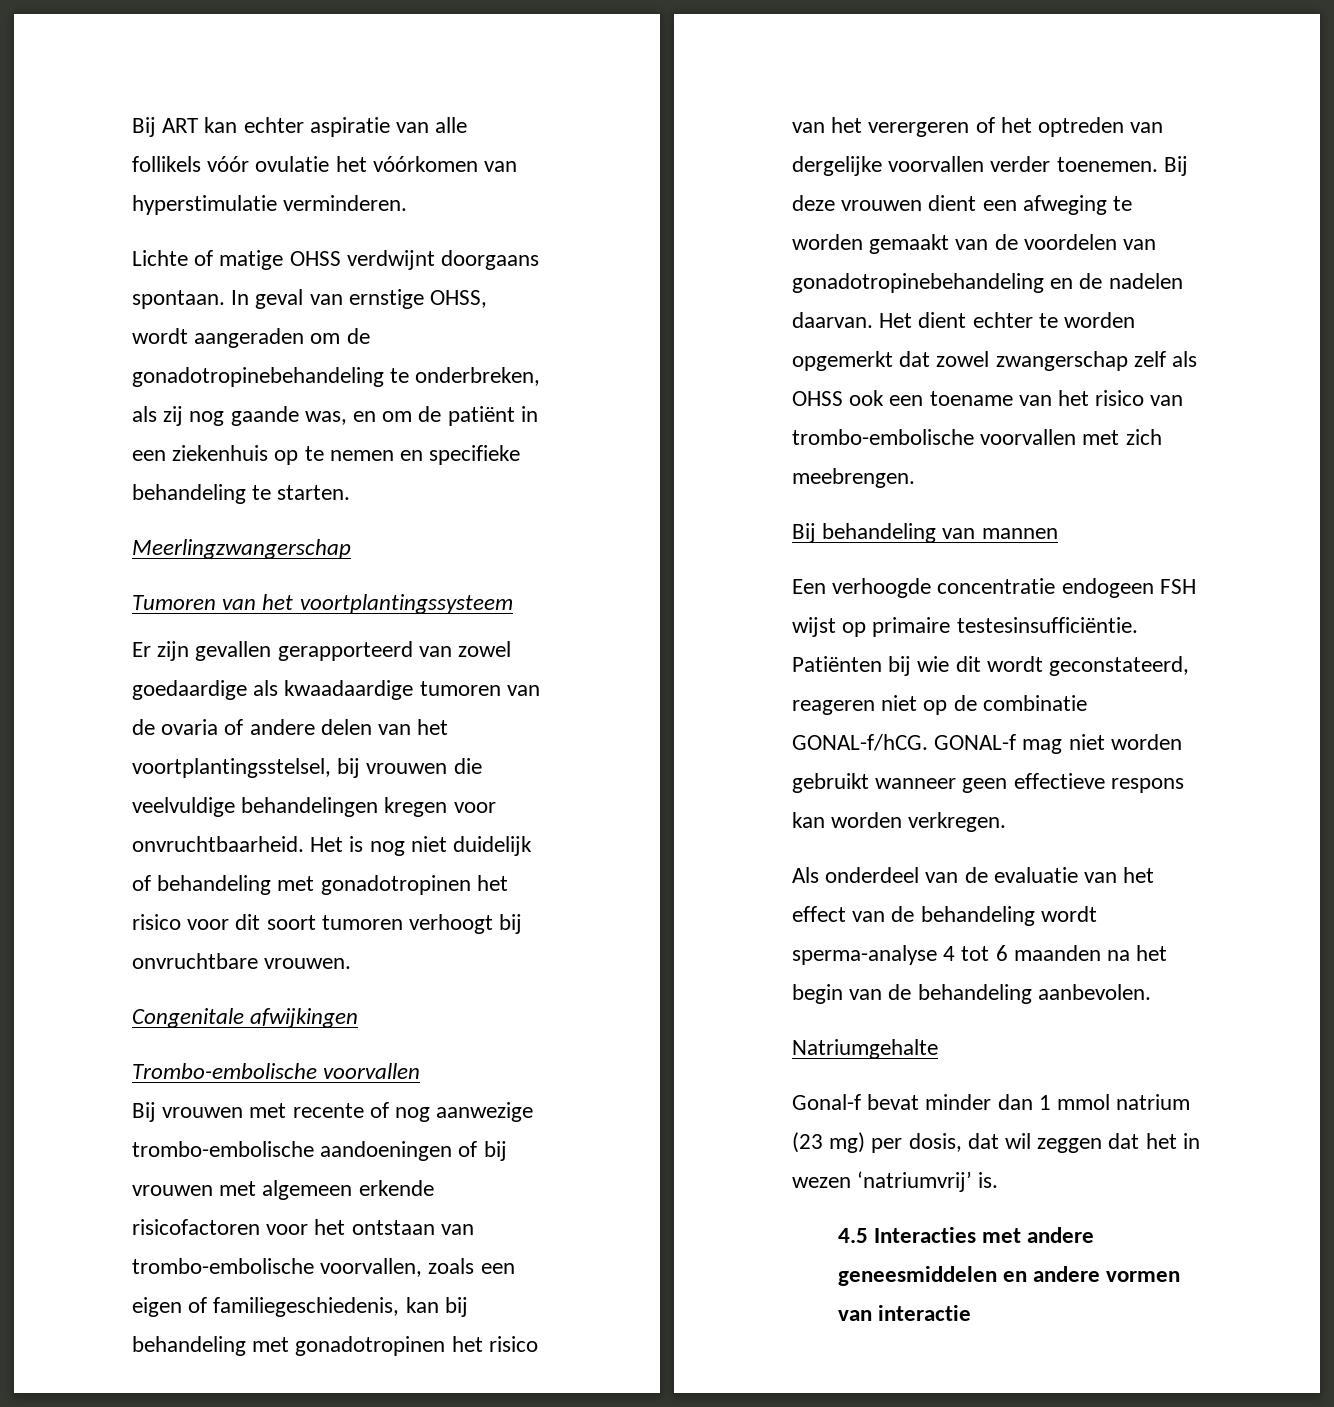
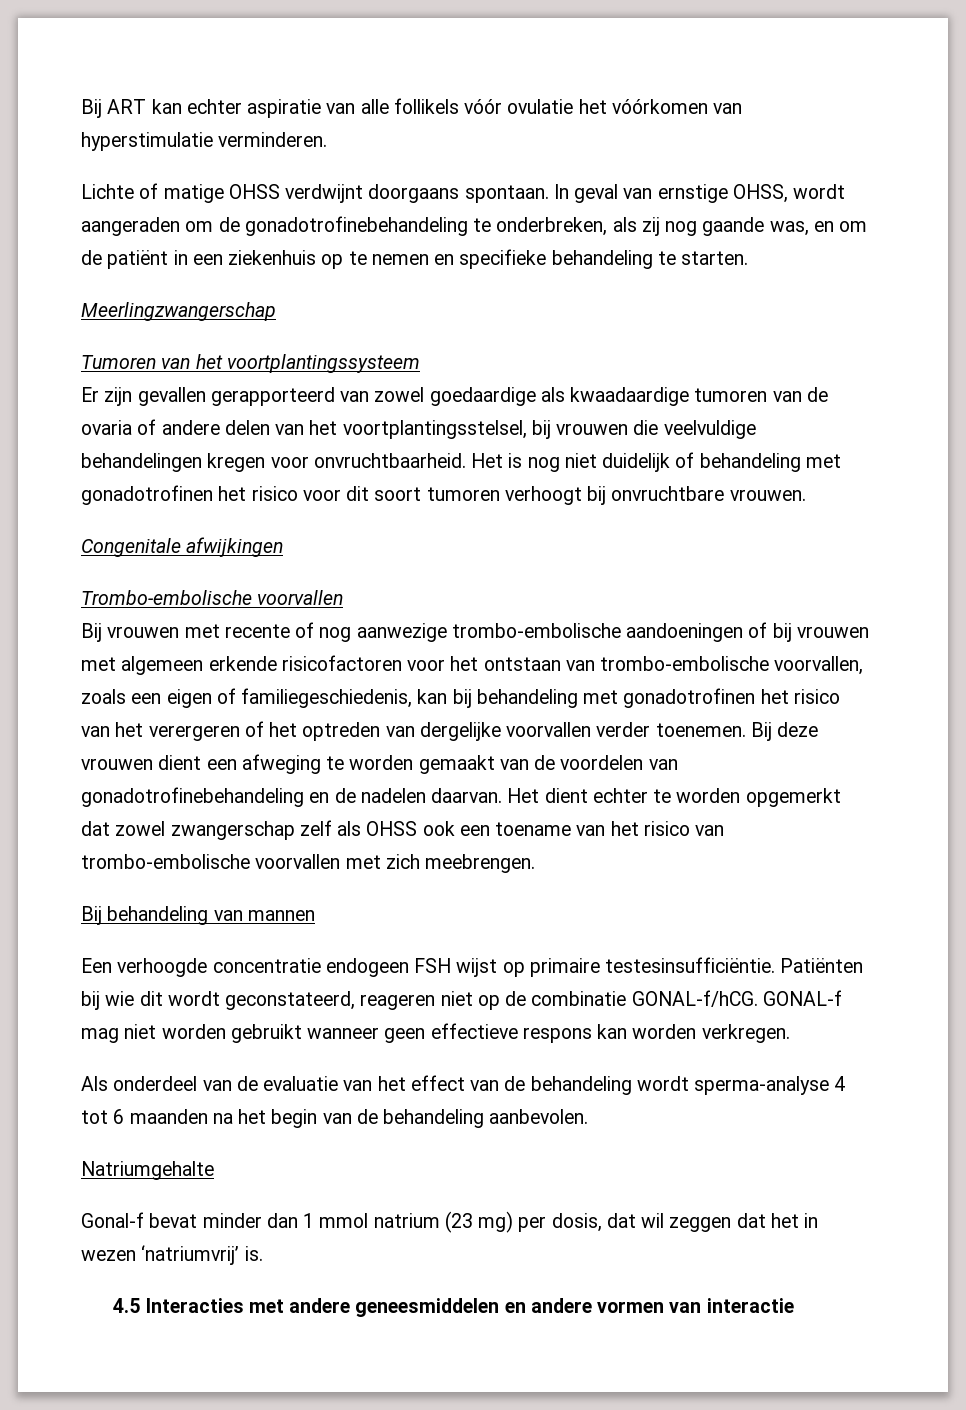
- In geval van ernstige OHSS, wordt aangeraden om de gonadotropinebehandeling te onderbreken, als zij nog gaande was, en om de patiënt in een ziekenhuis op te nemen en specifieke behandeling te starten.
+ In geval van ernstige OHSS, wordt aangeraden om de gonadotrofinebehandeling te onderbreken, als zij nog gaande was, en om de patiënt in een ziekenhuis op te nemen en specifieke behandeling te starten.
- Het is nog niet duidelijk of behandeling met gonadotropinen het risico voor dit soort tumoren verhoogt bij onvruchtbare vrouwen.
+ Het is nog niet duidelijk of behandeling met gonadotrofinen het risico voor dit soort tumoren verhoogt bij onvruchtbare vrouwen.
- Bij vrouwen met recente of nog aanwezige trombo-embolische aandoeningen of bij vrouwen met algemeen erkende risicofactoren voor het ontstaan van trombo-embolische voorvallen, zoals een eigen of familiegeschiedenis, kan bij behandeling met gonadotropinen het risico van het verergeren of het optreden van dergelijke voorvallen verder toenemen.
+ Bij vrouwen met recente of nog aanwezige trombo-embolische aandoeningen of bij vrouwen met algemeen erkende risicofactoren voor het ontstaan van trombo-embolische voorvallen, zoals een eigen of familiegeschiedenis, kan bij behandeling met gonadotrofinen het risico van het verergeren of het optreden van dergelijke voorvallen verder toenemen.
- Bij deze vrouwen dient een afweging te worden gemaakt van de voordelen van gonadotropinebehandeling en de nadelen daarvan.
+ Bij deze vrouwen dient een afweging te worden gemaakt van de voordelen van gonadotrofinebehandeling en de nadelen daarvan.

